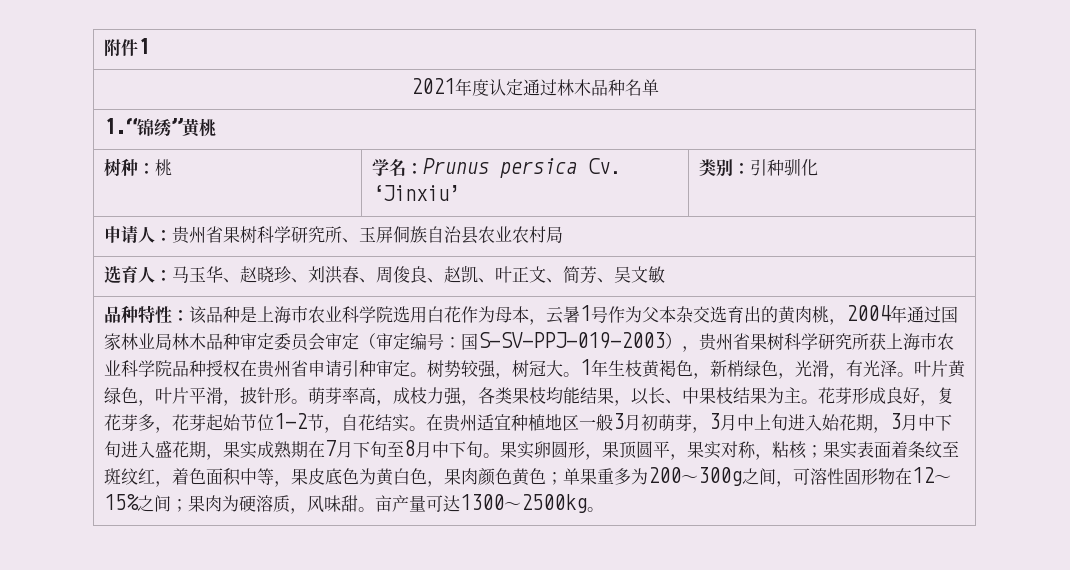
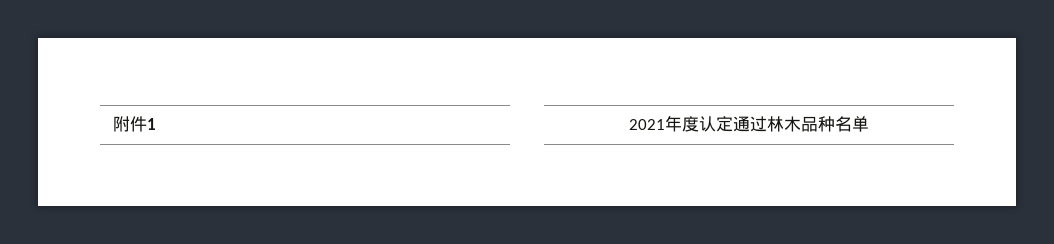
- 1.“锦绣”黄桃
- 树种：桃 | 学名：Prunus persica Cv. ‘Jinxiu’ | 类别：引种驯化
- 申请人：贵州省果树科学研究所、玉屏侗族自治县农业农村局
- 选育人：马玉华、赵晓珍、刘洪春、周俊良、赵凯、叶正文、简芳、吴文敏
- 品种特性：该品种是上海市农业科学院选用白花作为母本，云暑1号作为父本杂交选育出的黄肉桃，2004年通过国家林业局林木品种审定委员会审定（审定编号：国S-SV-PPJ-019-2003），贵州省果树科学研究所获上海市农业科学院品种授权在贵州省申请引种审定。树势较强，树冠大。1年生枝黄褐色，新梢绿色，光滑，有光泽。叶片黄绿色，叶片平滑，披针形。萌芽率高，成枝力强，各类果枝均能结果，以长、中果枝结果为主。花芽形成良好，复花芽多，花芽起始节位1-2节，自花结实。在贵州适宜种植地区一般3月初萌芽，3月中上旬进入始花期，3月中下旬进入盛花期，果实成熟期在7月下旬至8月中下旬。果实卵圆形，果顶圆平，果实对称，粘核；果实表面着条纹至斑纹红，着色面积中等，果皮底色为黄白色，果肉颜色黄色；单果重多为200～300g之间，可溶性固形物在12～15%之间；果肉为硬溶质，风味甜。亩产量可达1300～2500kg。

